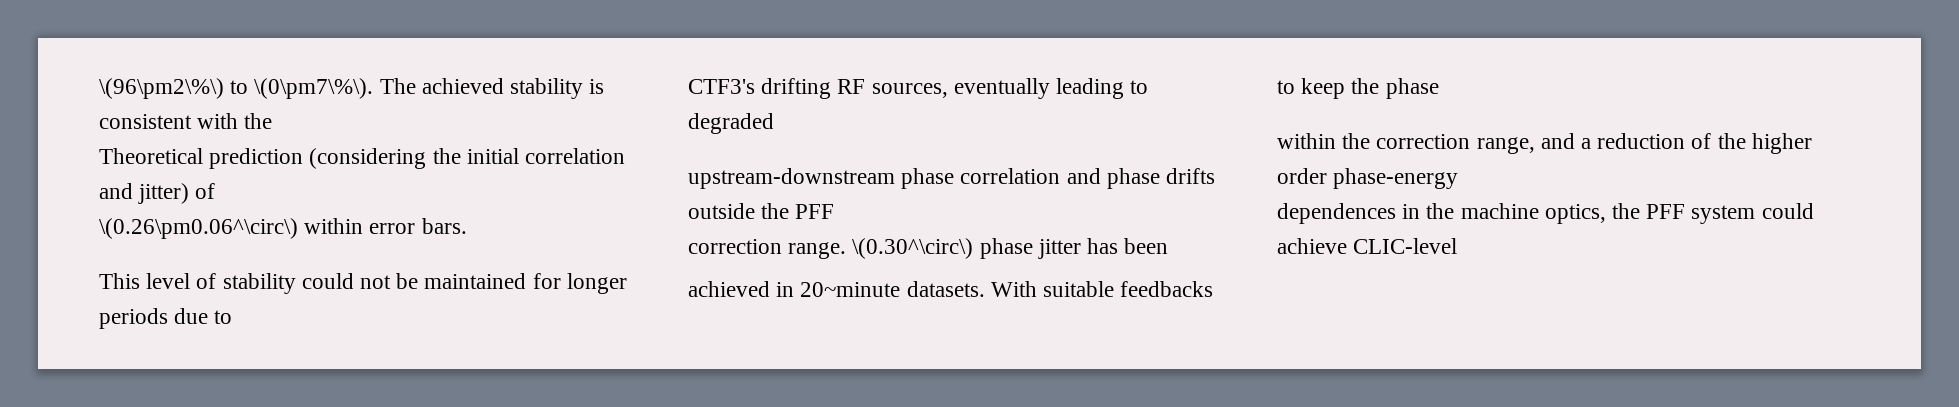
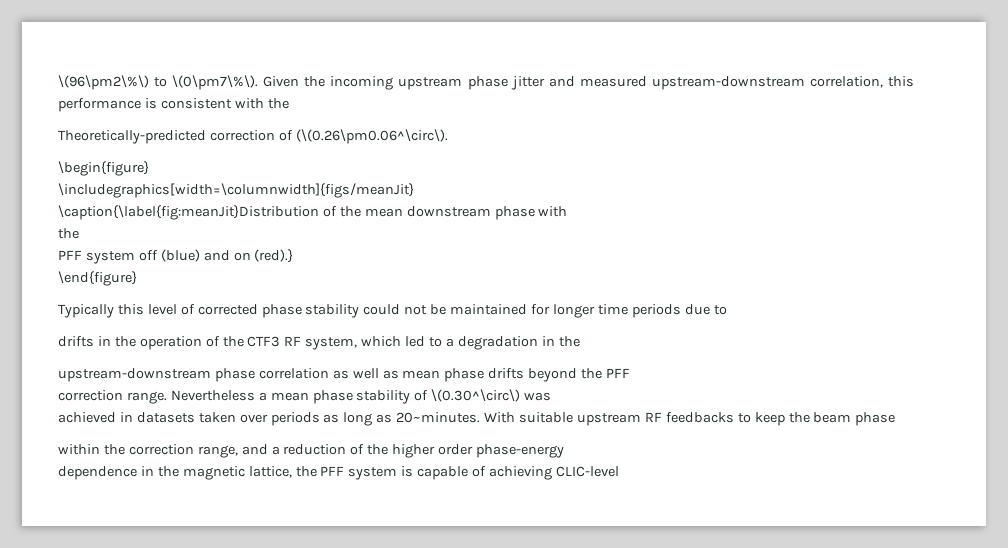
- The achieved stability is consistent with the
- Theoretical prediction (considering the initial correlation and jitter) of
- \(0.26\pm0.06^\circ\) within error bars.
- This level of stability could not be maintained for longer periods due to
+ Given the incoming upstream phase jitter and measured upstream-downstream correlation, this performance is consistent with the
+ Theoretically-predicted correction of (\(0.26\pm0.06^\circ\).
+ \begin{figure}
+ \includegraphics[width=\columnwidth]{figs/meanJit}
+ \caption{\label{fig:meanJit}Distribution of the mean downstream phase with
+ the
+ PFF system off (blue) and on (red).}
+ \end{figure}
+ Typically this level of corrected phase stability could not be maintained for longer time periods due to
- CTF3's drifting RF sources, eventually leading to degraded
+ drifts in the operation of the CTF3 RF system, which led to a degradation in the
- upstream-downstream phase correlation and phase drifts outside the PFF
+ upstream-downstream phase correlation as well as mean phase drifts beyond the PFF
- \(0.30^\circ\) phase jitter has been
- achieved in 20~minute datasets. With suitable feedbacks to keep the phase
+ Nevertheless a mean phase stability of \(0.30^\circ\) was
+ achieved in datasets taken over periods as long as 20~minutes. With suitable upstream RF feedbacks to keep the beam phase
- dependences in the machine optics, the PFF system could achieve CLIC-level
+ dependence in the magnetic lattice, the PFF system is capable of achieving CLIC-level

